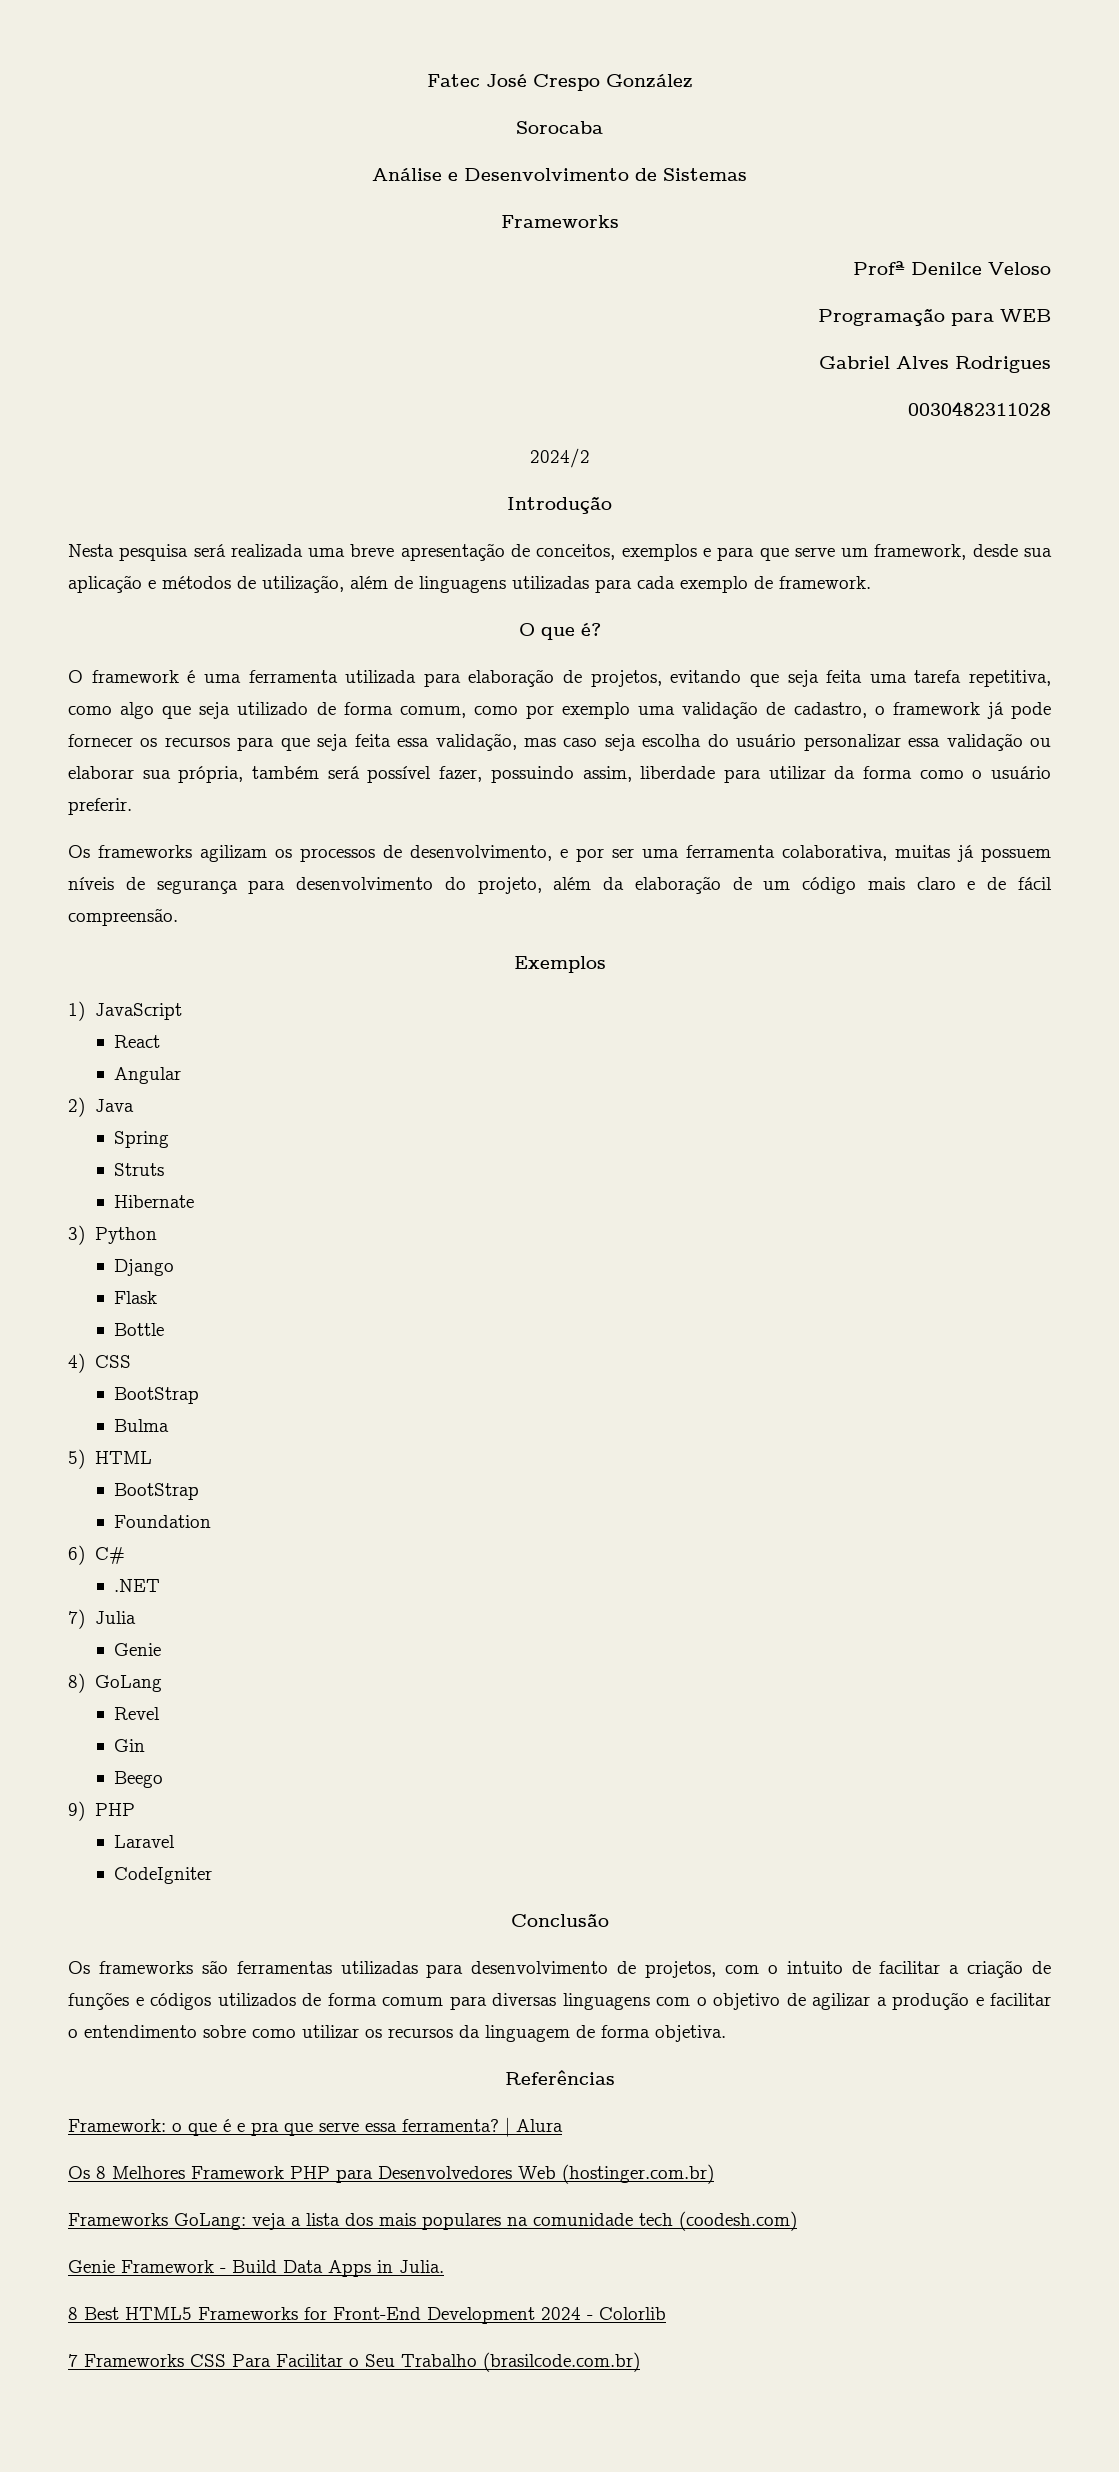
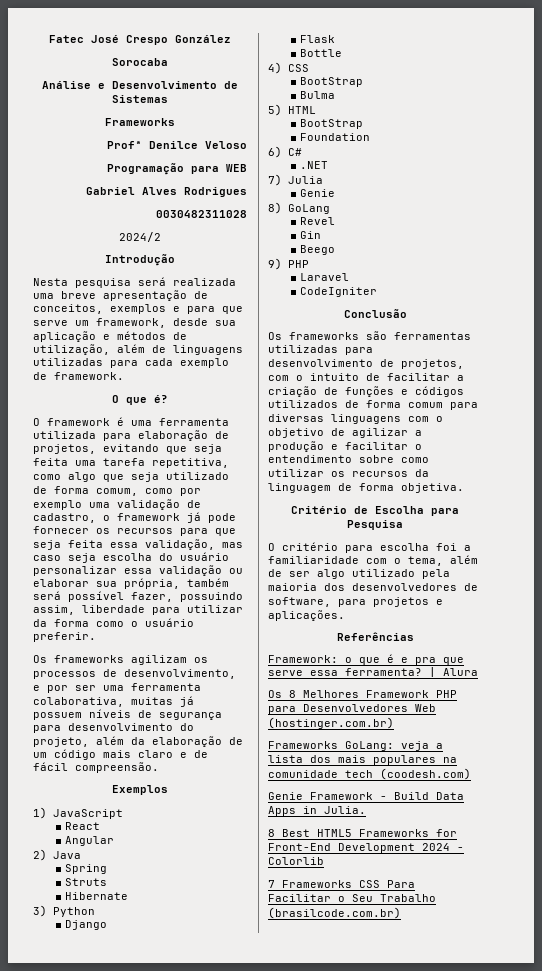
+ Critério de Escolha para Pesquisa
+ O critério para escolha foi a familiaridade com o tema, além de ser algo utilizado pela maioria dos desenvolvedores de software, para projetos e aplicações.

